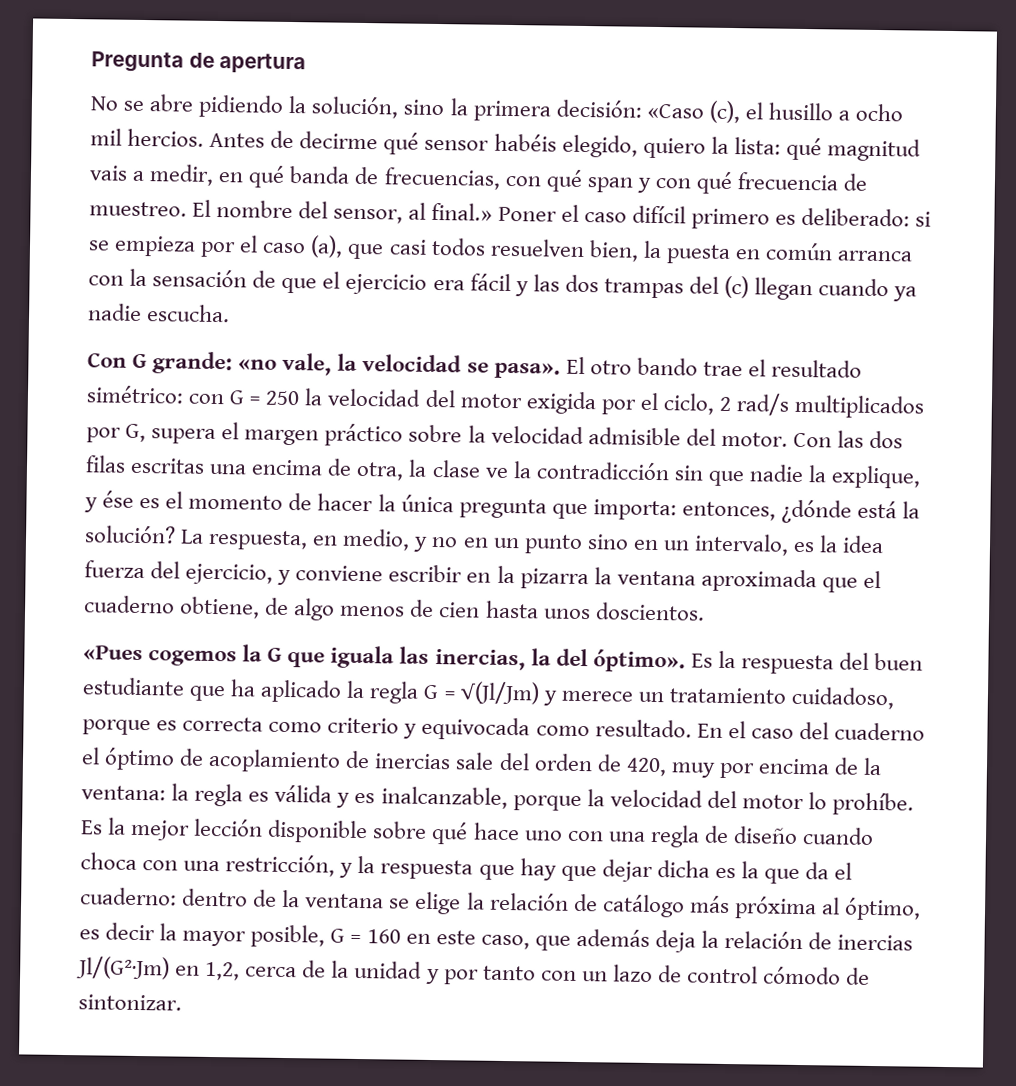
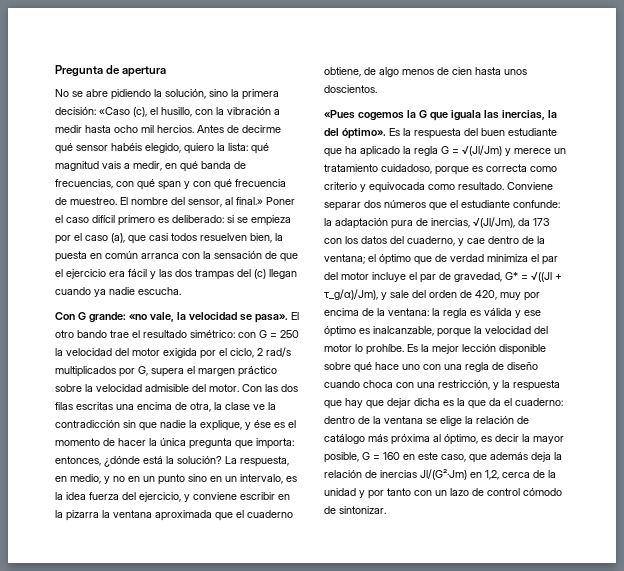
- No se abre pidiendo la solución, sino la primera decisión: «Caso (c), el husillo a ocho mil hercios.
+ No se abre pidiendo la solución, sino la primera decisión: «Caso (c), el husillo, con la vibración a medir hasta ocho mil hercios.
- En el caso del cuaderno el óptimo de acoplamiento de inercias sale del orden de 420, muy por encima de la ventana: la regla es válida y es inalcanzable, porque la velocidad del motor lo prohíbe.
+ Conviene separar dos números que el estudiante confunde: la adaptación pura de inercias, √(Jl/Jm), da 173 con los datos del cuaderno, y cae dentro de la ventana; el óptimo que de verdad minimiza el par del motor incluye el par de gravedad, G* = √((Jl + τ_g/α)/Jm), y sale del orden de 420, muy por encima de la ventana: la regla es válida y ese óptimo es inalcanzable, porque la velocidad del motor lo prohíbe.

